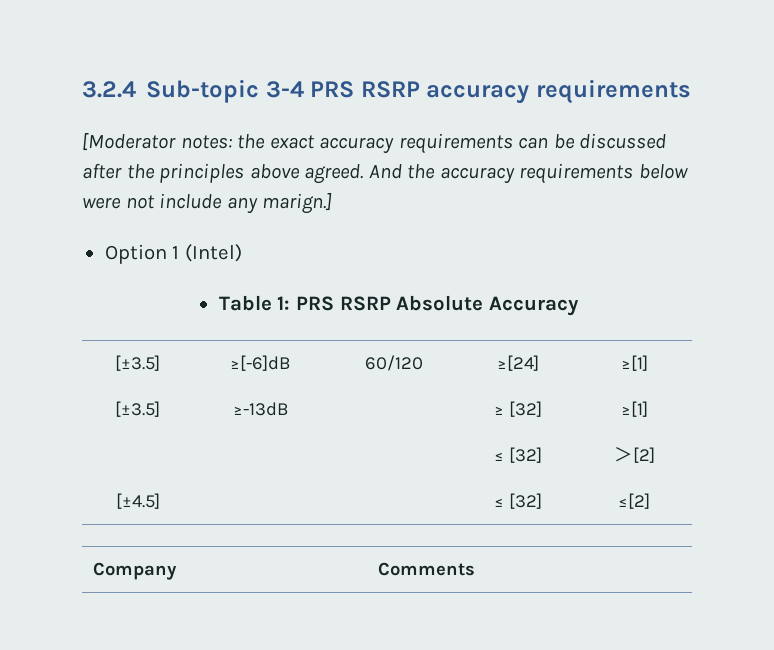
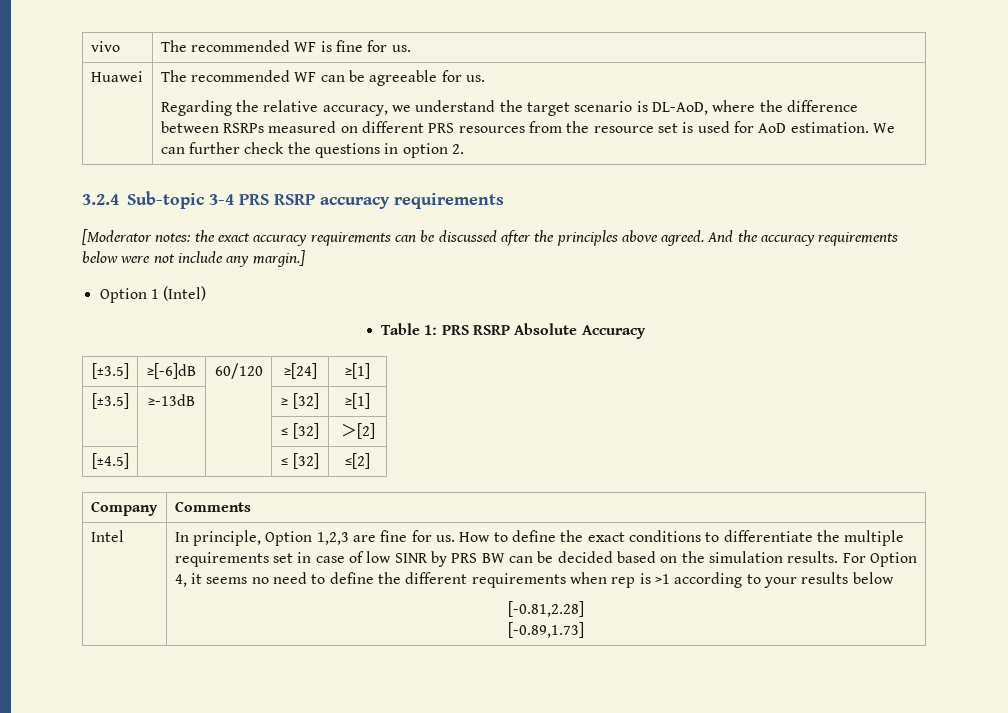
+ vivo | The recommended WF is fine for us.
+ Huawei | The recommended WF can be agreeable for us.
+ Regarding the relative accuracy, we understand the target scenario is DL-AoD, where the difference between RSRPs measured on different PRS resources from the resource set is used for AoD estimation. We can further check the questions in option 2.
- And the accuracy requirements below were not include any marign.]
+ And the accuracy requirements below were not include any margin.]
+ Intel | In principle, Option 1,2,3 are fine for us. How to define the exact conditions to differentiate the multiple requirements set in case of low SINR by PRS BW can be decided based on the simulation results. For Option 4, it seems no need to define the different requirements when rep is >1 according to your results below
+ [-0.81,2.28]
+ [-0.89,1.73]

